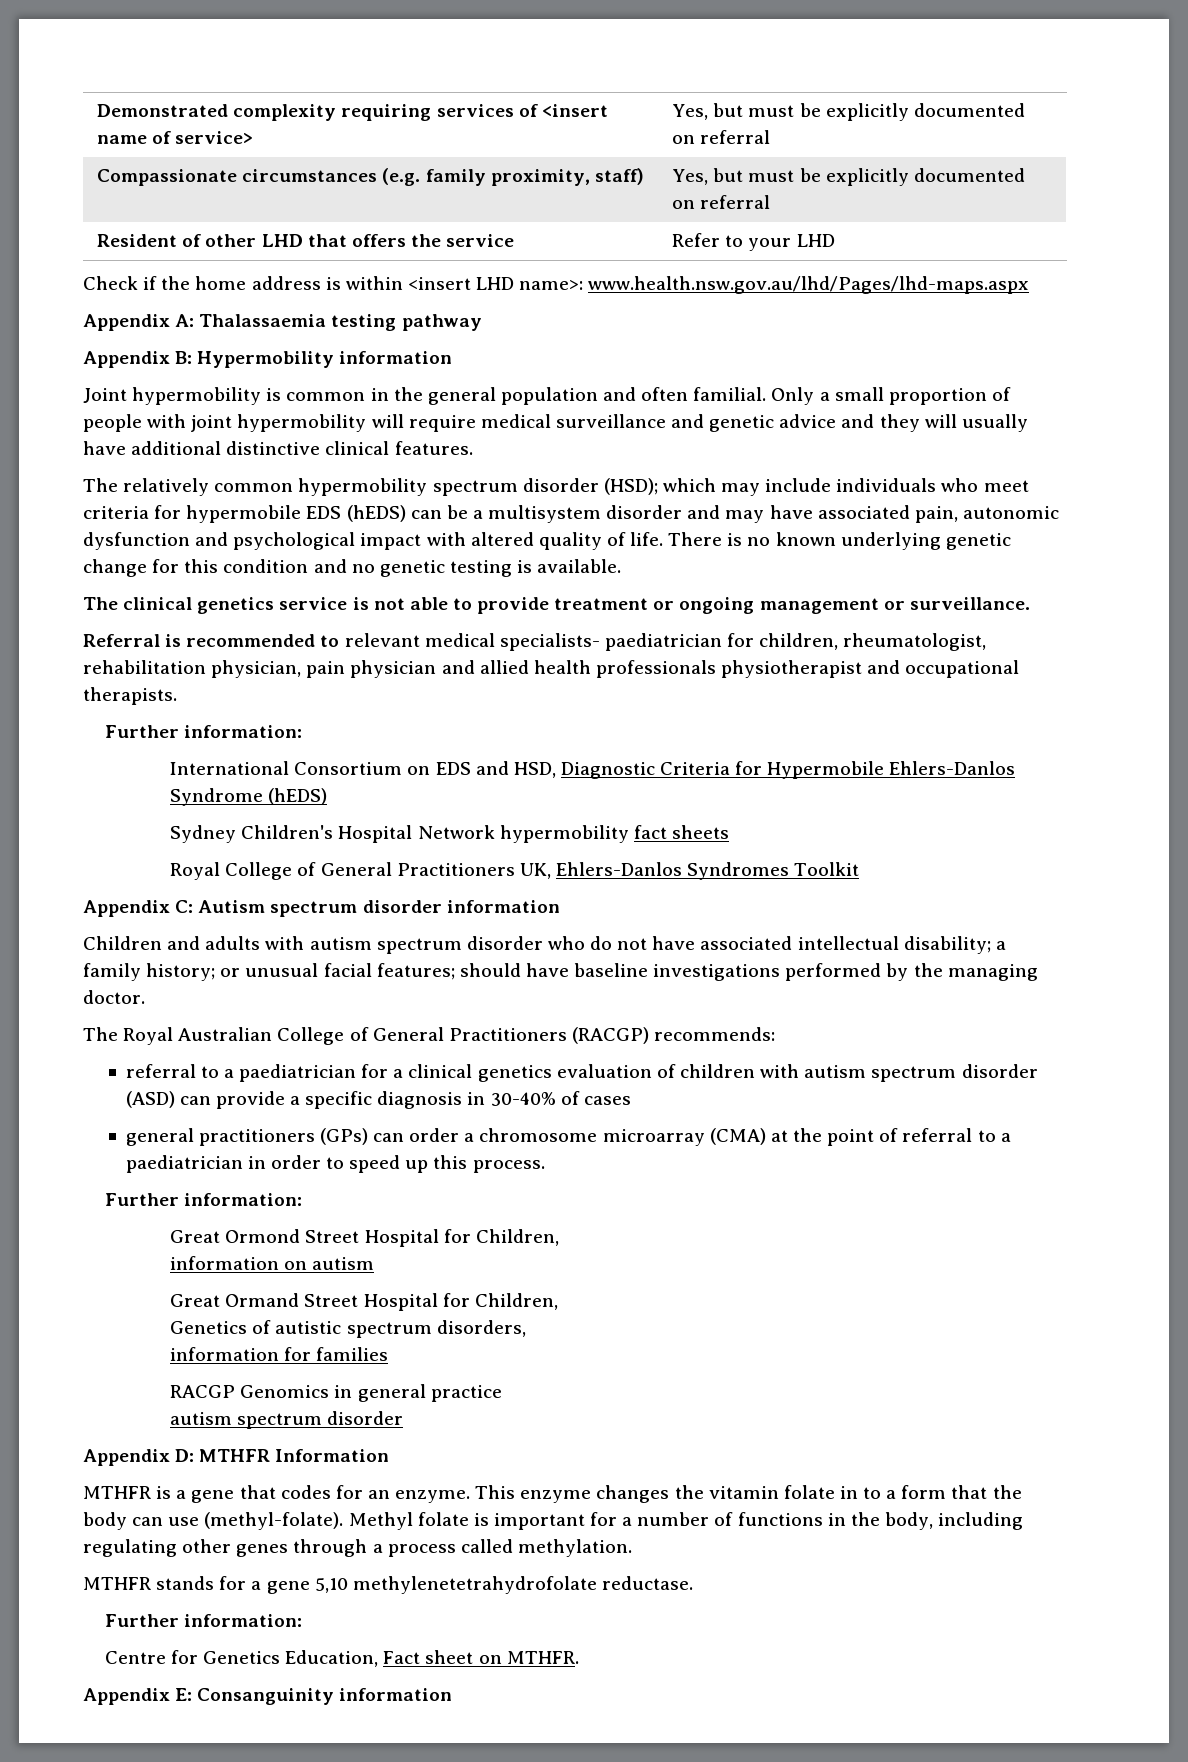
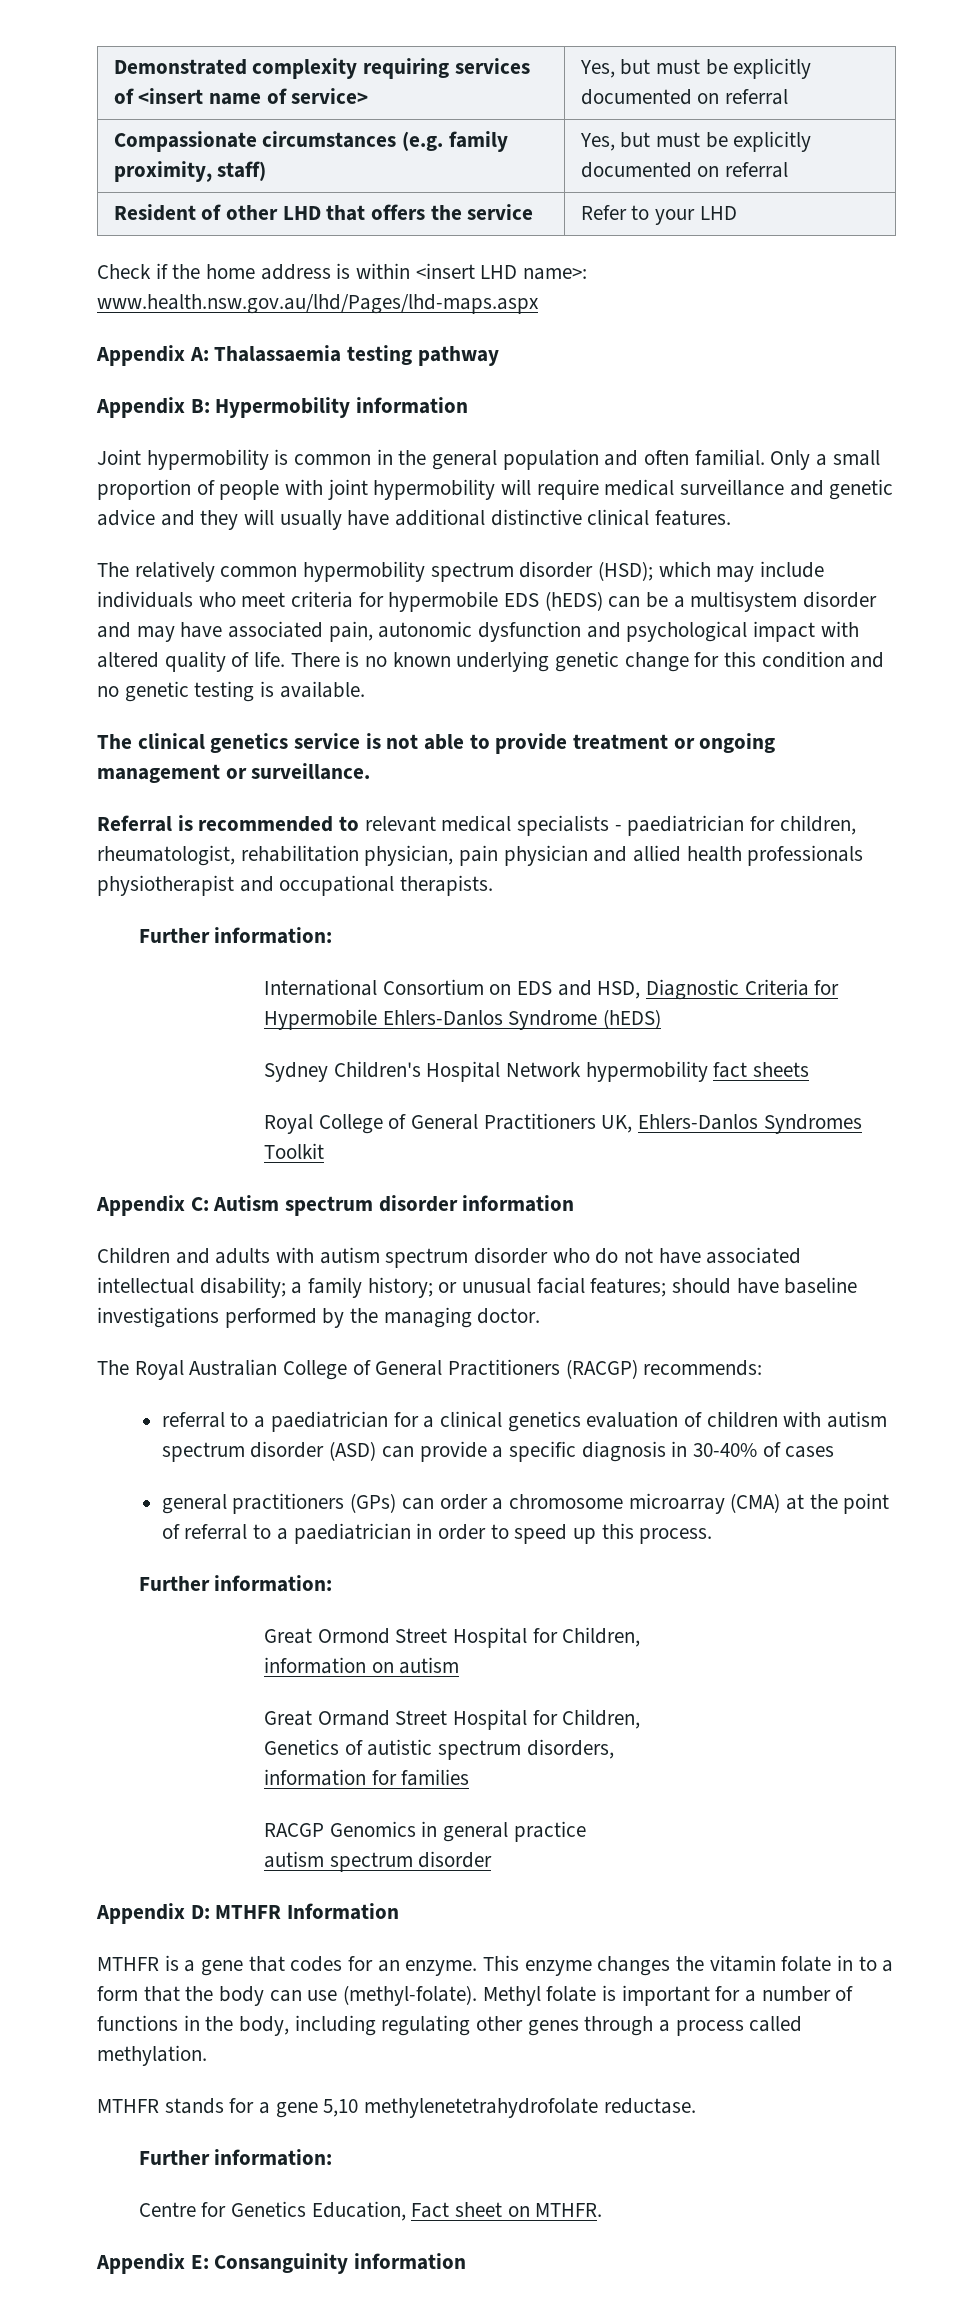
- Referral is recommended to relevant medical specialists- paediatrician for children, rheumatologist, rehabilitation physician, pain physician and allied health professionals physiotherapist and occupational therapists.
+ Referral is recommended to relevant medical specialists - paediatrician for children, rheumatologist, rehabilitation physician, pain physician and allied health professionals physiotherapist and occupational therapists.

